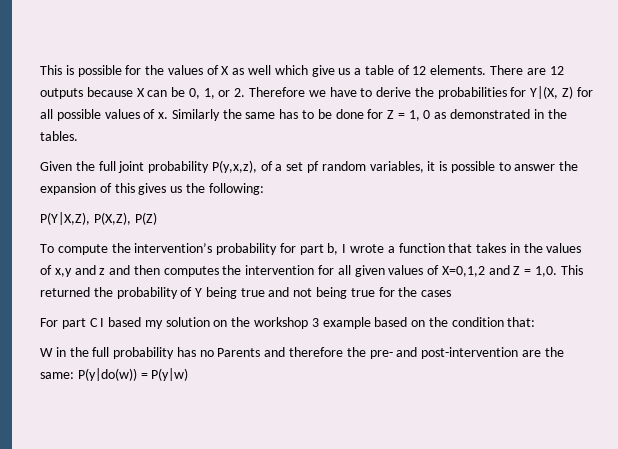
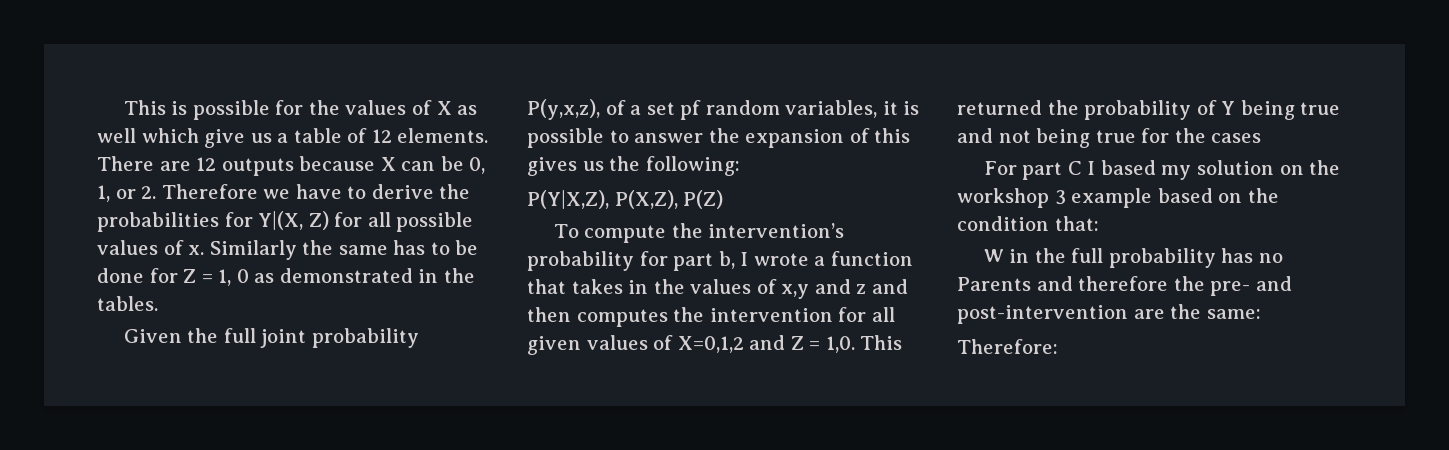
- W in the full probability has no Parents and therefore the pre- and post-intervention are the same: P(y|do(w)) = P(y|w)
+ W in the full probability has no Parents and therefore the pre- and post-intervention are the same:
+ Therefore:

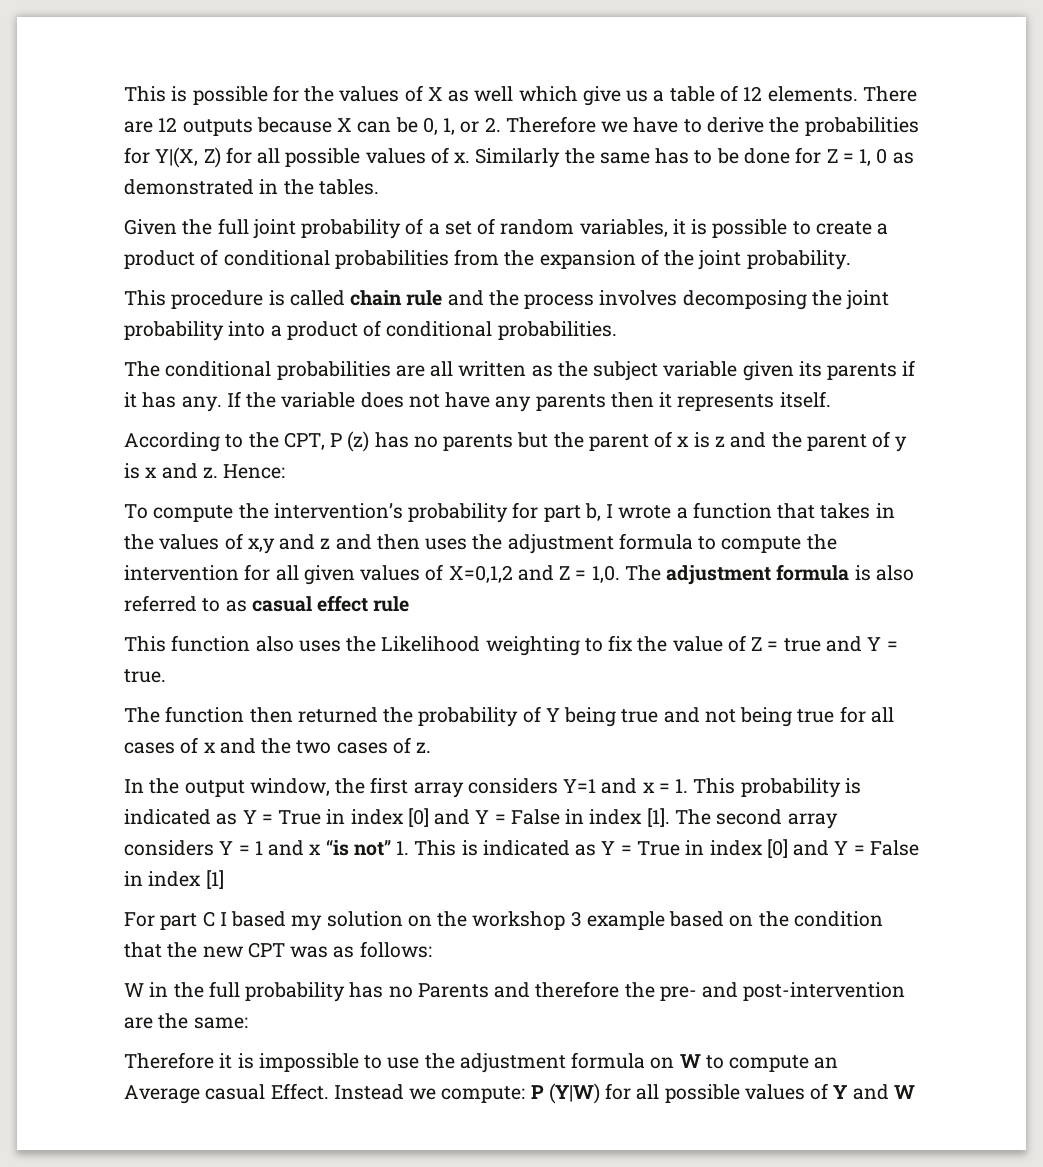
- Given the full joint probability P(y,x,z), of a set pf random variables, it is possible to answer the expansion of this gives us the following:
- P(Y|X,Z), P(X,Z), P(Z)
+ Given the full joint probability of a set of random variables, it is possible to create a product of conditional probabilities from the expansion of the joint probability.
+ This procedure is called chain rule and the process involves decomposing the joint probability into a product of conditional probabilities.
+ The conditional probabilities are all written as the subject variable given its parents if it has any. If the variable does not have any parents then it represents itself.
+ According to the CPT, P (z) has no parents but the parent of x is z and the parent of y is x and z. Hence:
- To compute the intervention’s probability for part b, I wrote a function that takes in the values of x,y and z and then computes the intervention for all given values of X=0,1,2 and Z = 1,0.
+ To compute the intervention’s probability for part b, I wrote a function that takes in the values of x,y and z and then uses the adjustment formula to compute the intervention for all given values of X=0,1,2 and Z = 1,0.
- This returned the probability of Y being true and not being true for the cases
+ The adjustment formula is also referred to as casual effect rule
+ This function also uses the Likelihood weighting to fix the value of Z = true and Y = true.
+ The function then returned the probability of Y being true and not being true for all cases of x and the two cases of z.
+ In the output window, the first array considers Y=1 and x = 1. This probability is indicated as Y = True in index [0] and Y = False in index [1]. The second array considers Y = 1 and x “is not” 1. This is indicated as Y = True in index [0] and Y = False in index [1]
- For part C I based my solution on the workshop 3 example based on the condition that:
+ For part C I based my solution on the workshop 3 example based on the condition that the new CPT was as follows:
- Therefore:
+ Therefore it is impossible to use the adjustment formula on W to compute an Average casual Effect. Instead we compute: P (Y|W) for all possible values of Y and W

